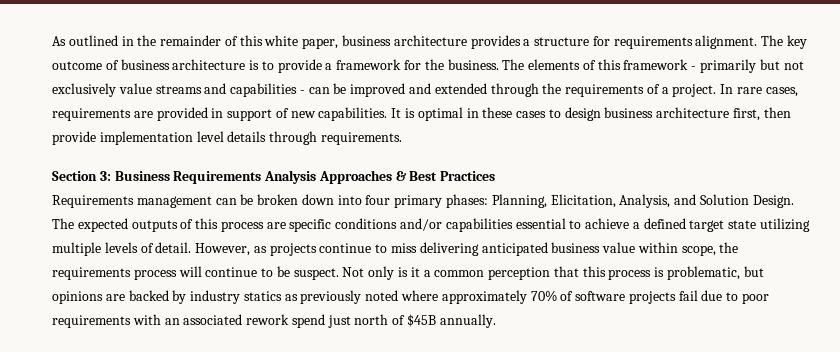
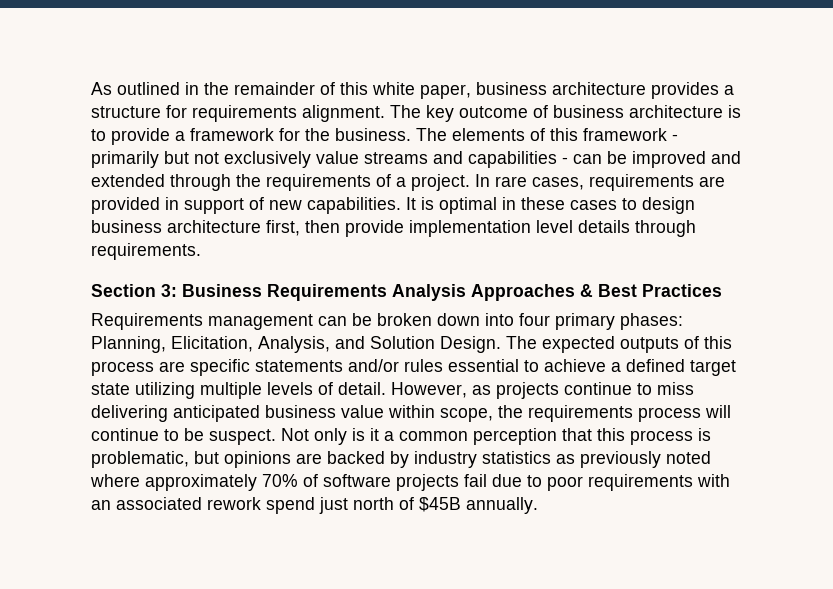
- The expected outputs of this process are specific conditions and/or capabilities essential to achieve a defined target state utilizing multiple levels of detail.
+ The expected outputs of this process are specific statements and/or rules essential to achieve a defined target state utilizing multiple levels of detail.
- Not only is it a common perception that this process is problematic, but opinions are backed by industry statics as previously noted where approximately 70% of software projects fail due to poor requirements with an associated rework spend just north of $45B annually.
+ Not only is it a common perception that this process is problematic, but opinions are backed by industry statistics as previously noted where approximately 70% of software projects fail due to poor requirements with an associated rework spend just north of $45B annually.

